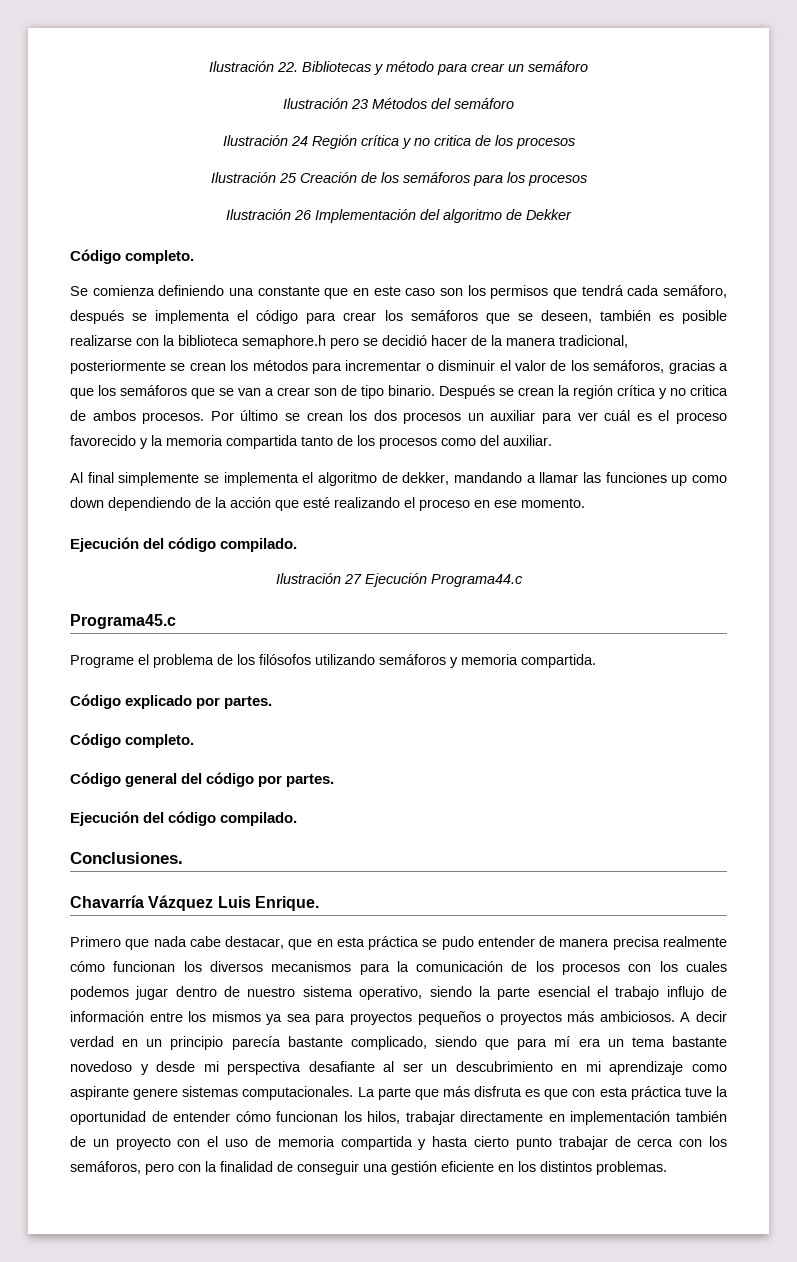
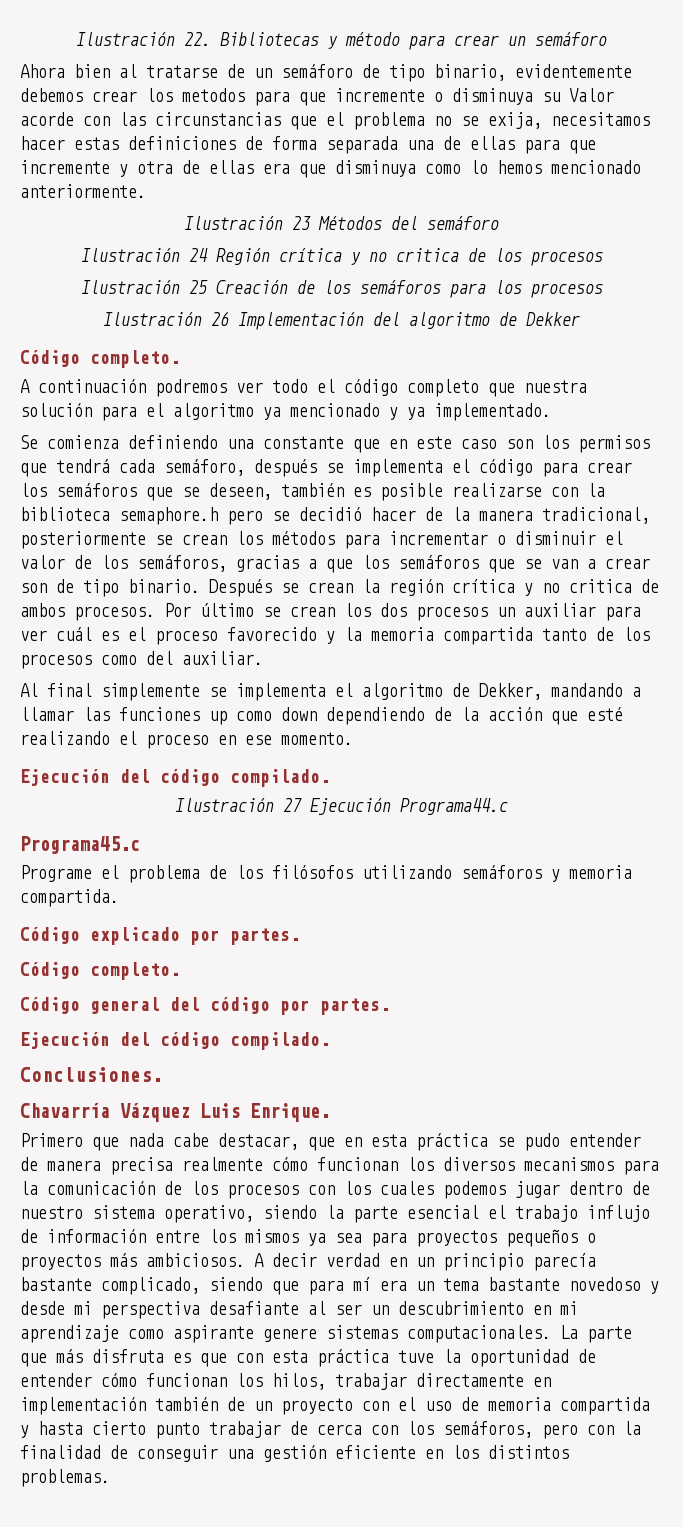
+ Ahora bien al tratarse de un semáforo de tipo binario, evidentemente debemos crear los metodos para que incremente o disminuya su Valor acorde con las circunstancias que el problema no se exija, necesitamos hacer estas definiciones de forma separada una de ellas para que incremente y otra de ellas era que disminuya como lo hemos mencionado anteriormente.
+ A continuación podremos ver todo el código completo que nuestra solución para el algoritmo ya mencionado y ya implementado.
- Al final simplemente se implementa el algoritmo de dekker, mandando a llamar las funciones up como down dependiendo de la acción que esté realizando el proceso en ese momento.
+ Al final simplemente se implementa el algoritmo de Dekker, mandando a llamar las funciones up como down dependiendo de la acción que esté realizando el proceso en ese momento.

